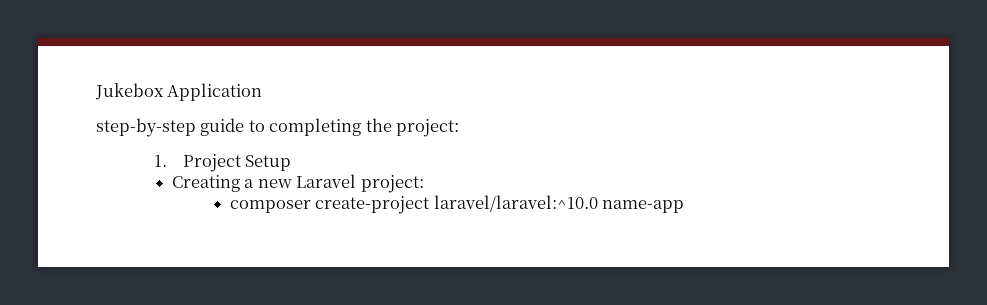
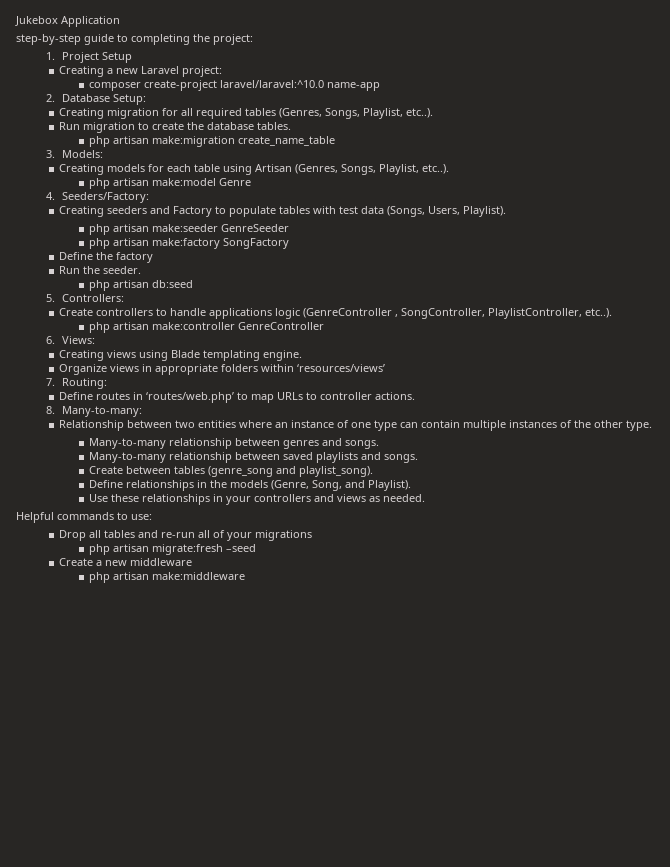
+ 2. Database Setup:
+ Creating migration for all required tables (Genres, Songs, Playlist, etc..).
+ Run migration to create the database tables.
+ php artisan make:migration create_name_table
+ 3. Models:
+ Creating models for each table using Artisan (Genres, Songs, Playlist, etc..).
+ php artisan make:model Genre
+ 4. Seeders/Factory:
+ Creating seeders and Factory to populate tables with test data (Songs, Users, Playlist).
+ php artisan make:seeder GenreSeeder
+ php artisan make:factory SongFactory
+ Define the factory
+ Run the seeder.
+ php artisan db:seed
+ 5. Controllers:
+ Create controllers to handle applications logic (GenreController , SongController, PlaylistController, etc..).
+ php artisan make:controller GenreController
+ 6. Views:
+ Creating views using Blade templating engine.
+ Organize views in appropriate folders within ‘resources/views’
+ 7. Routing:
+ Define routes in ‘routes/web.php’ to map URLs to controller actions.
+ 8. Many-to-many:
+ Relationship between two entities where an instance of one type can contain multiple instances of the other type.
+ Many-to-many relationship between genres and songs.
+ Many-to-many relationship between saved playlists and songs.
+ Create between tables (genre_song and playlist_song).
+ Define relationships in the models (Genre, Song, and Playlist).
+ Use these relationships in your controllers and views as needed.
+ Helpful commands to use:
+ Drop all tables and re-run all of your migrations
+ php artisan migrate:fresh –seed
+ Create a new middleware
+ php artisan make:middleware

